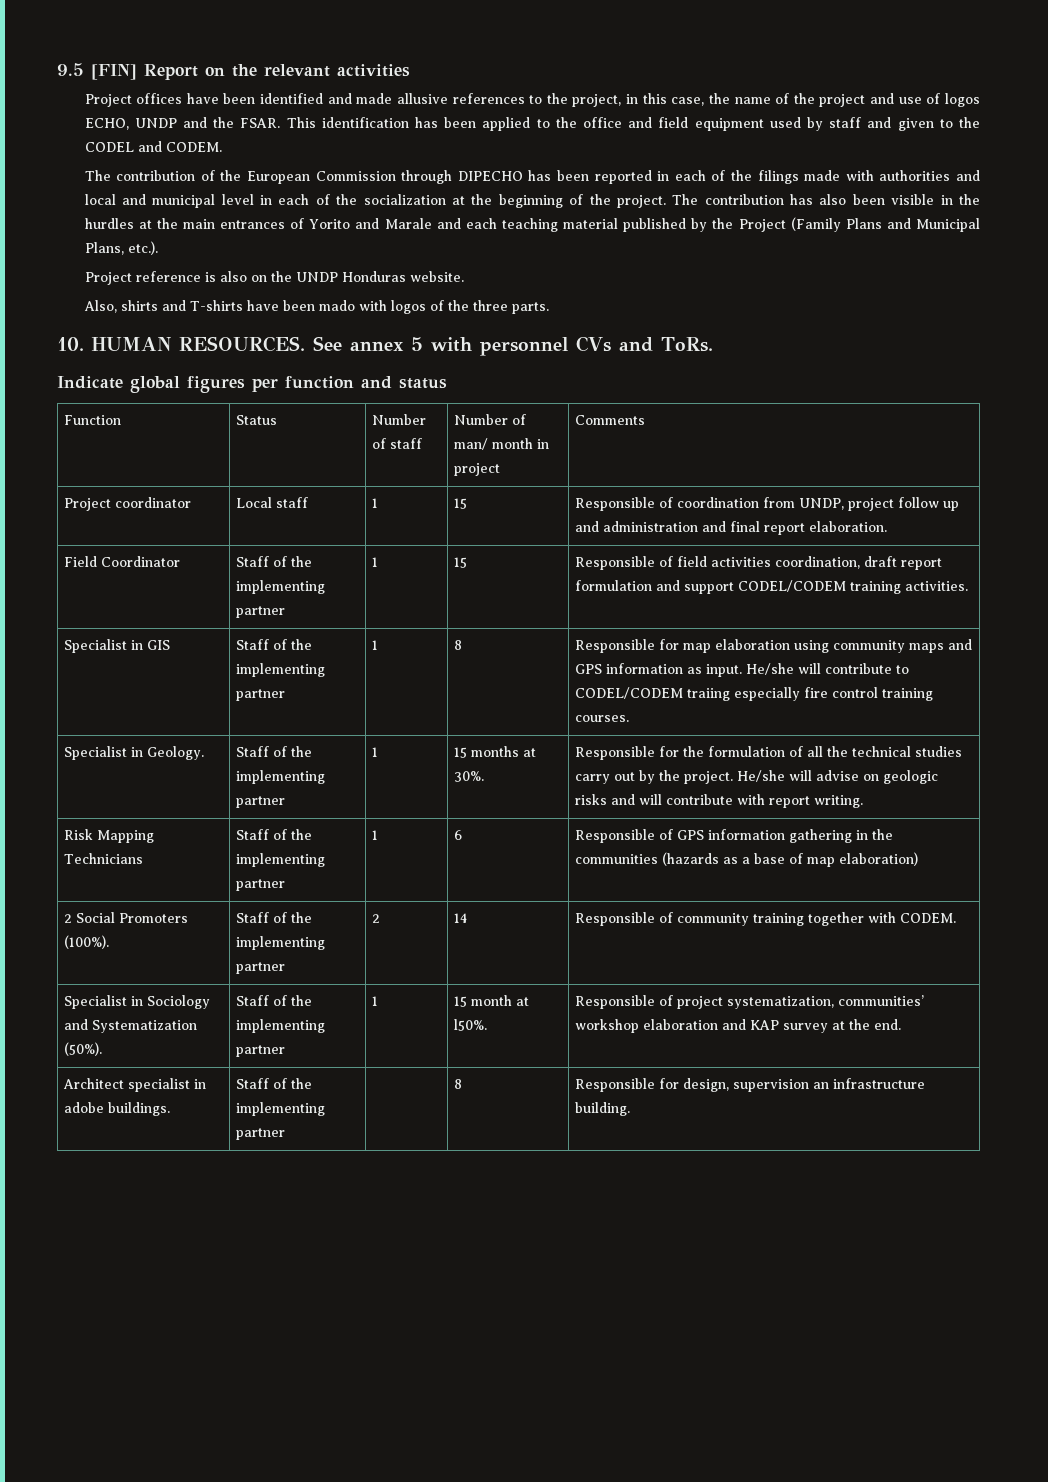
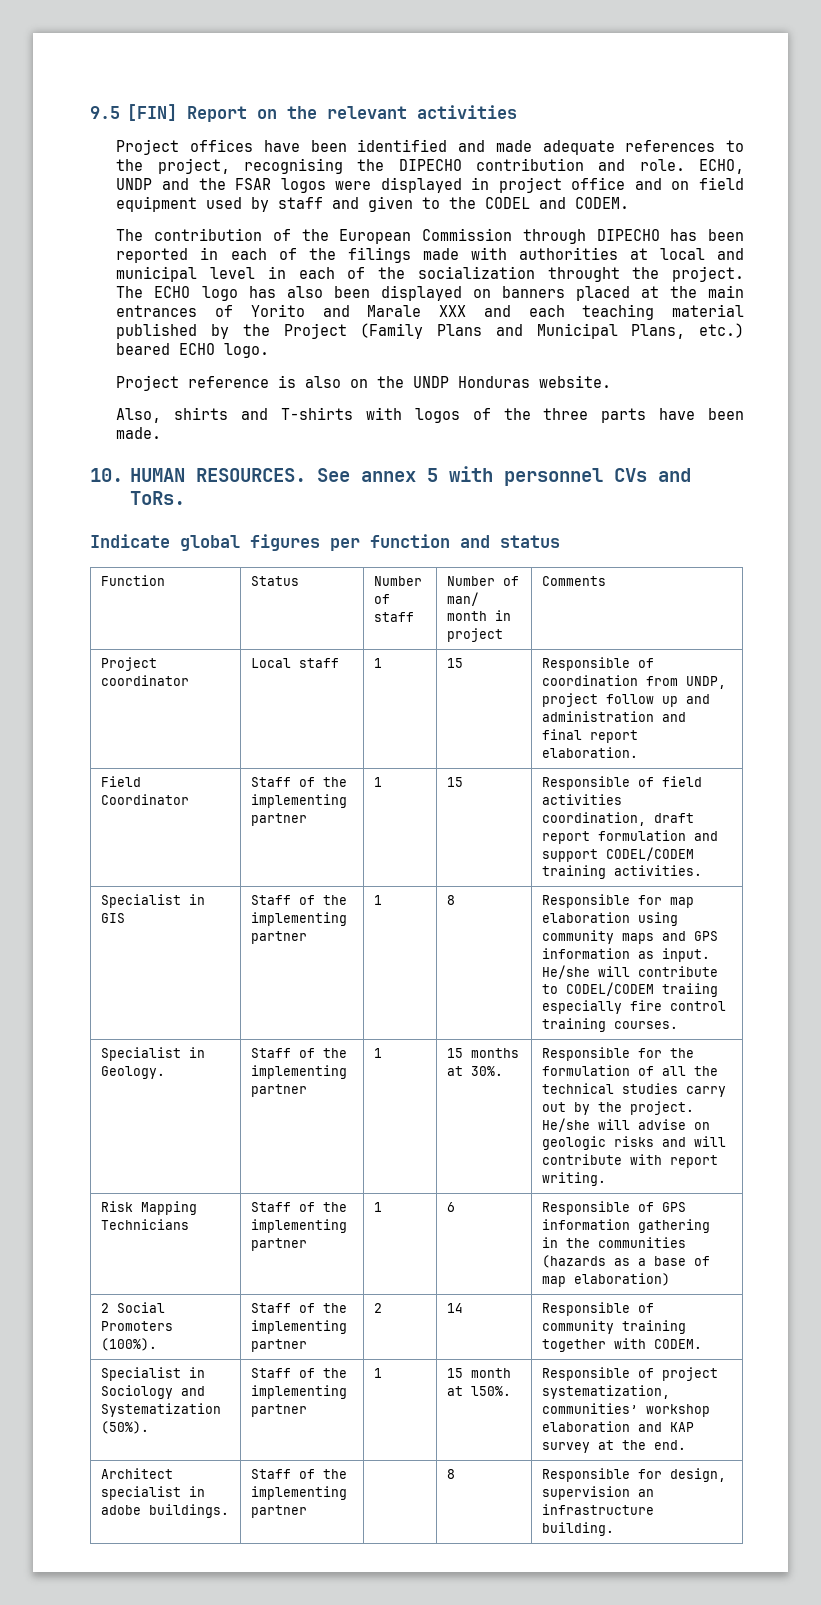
- Project offices have been identified and made allusive references to the project, in this case, the name of the project and use of logos ECHO, UNDP and the FSAR. This identification has been applied to the office and field equipment used by staff and given to the CODEL and CODEM.
+ Project offices have been identified and made adequate references to the project, recognising the DIPECHO contribution and role. ECHO, UNDP and the FSAR logos were displayed in project office and on field equipment used by staff and given to the CODEL and CODEM.
- The contribution of the European Commission through DIPECHO has been reported in each of the filings made with authorities and local and municipal level in each of the socialization at the beginning of the project.
+ The contribution of the European Commission through DIPECHO has been reported in each of the filings made with authorities at local and municipal level in each of the socialization throught the project.
- The contribution has also been visible in the hurdles at the main entrances of Yorito and Marale and each teaching material published by the Project (Family Plans and Municipal Plans, etc.).
+ The ECHO logo has also been displayed on banners placed at the main entrances of Yorito and Marale XXX and each teaching material published by the Project (Family Plans and Municipal Plans, etc.) beared ECHO logo.
- Also, shirts and T-shirts have been mado with logos of the three parts.
+ Also, shirts and T-shirts with logos of the three parts have been made.

